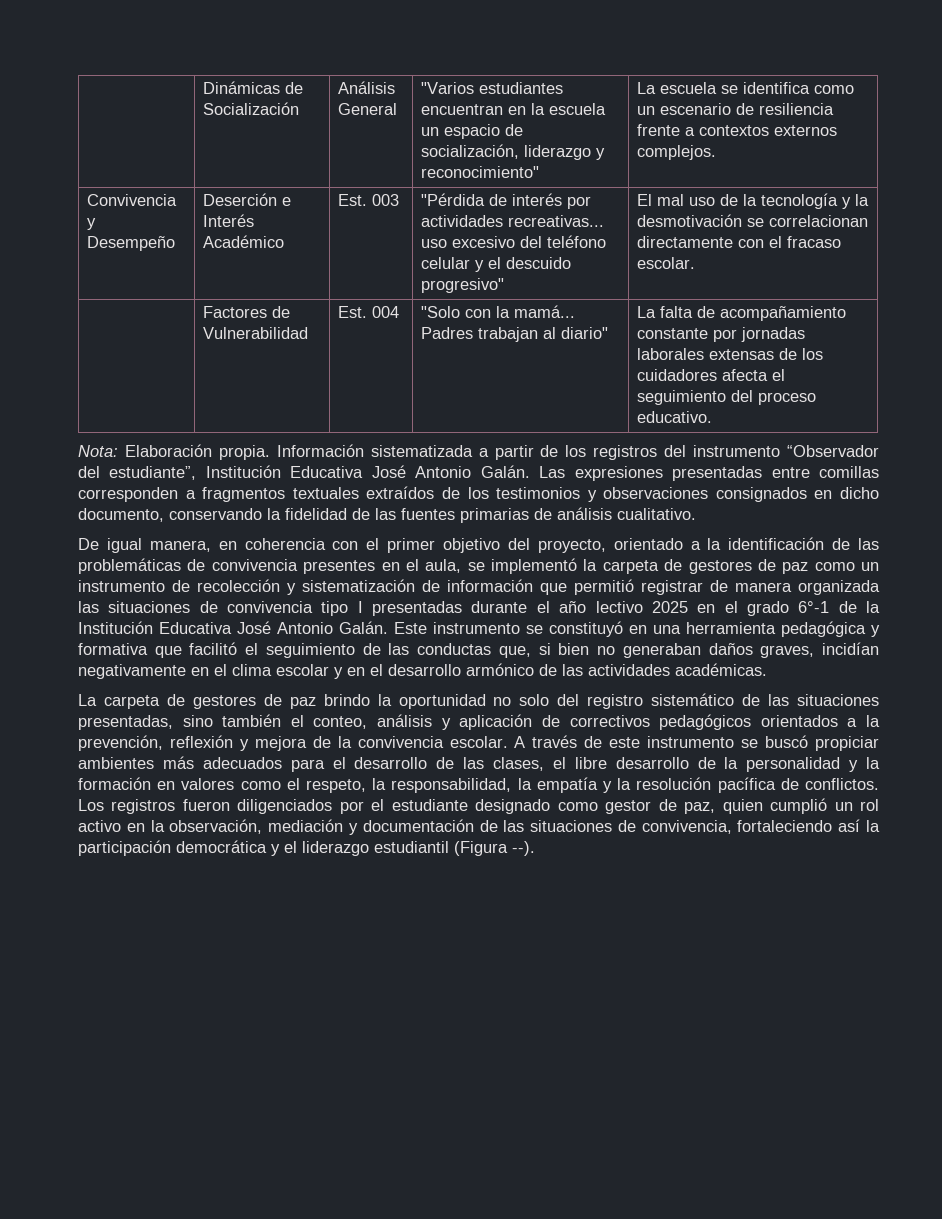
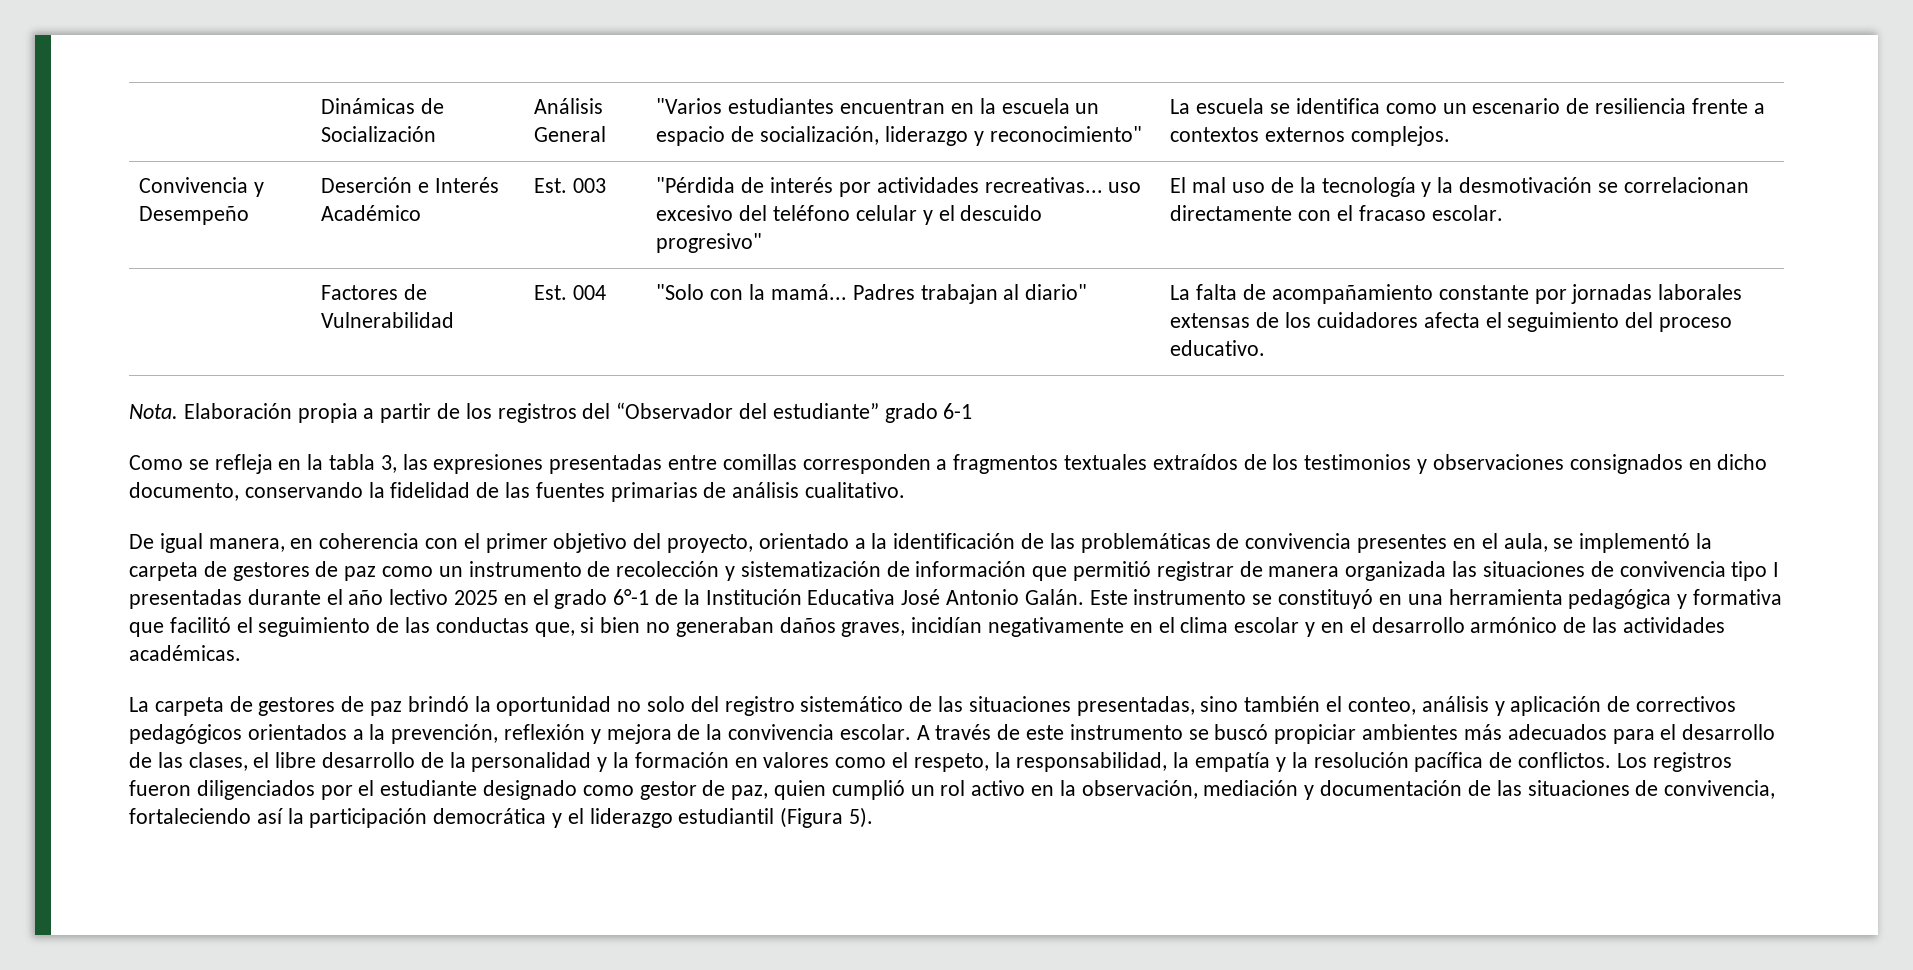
- Nota: Elaboración propia. Información sistematizada a partir de los registros del instrumento “Observador del estudiante”, Institución Educativa José Antonio Galán. Las expresiones presentadas entre comillas corresponden a fragmentos textuales extraídos de los testimonios y observaciones consignados en dicho documento, conservando la fidelidad de las fuentes primarias de análisis cualitativo.
+ Nota. Elaboración propia a partir de los registros del “Observador del estudiante” grado 6-1
+ Como se refleja en la tabla 3, las expresiones presentadas entre comillas corresponden a fragmentos textuales extraídos de los testimonios y observaciones consignados en dicho documento, conservando la fidelidad de las fuentes primarias de análisis cualitativo.
- La carpeta de gestores de paz brindo la oportunidad no solo del registro sistemático de las situaciones presentadas, sino también el conteo, análisis y aplicación de correctivos pedagógicos orientados a la prevención, reflexión y mejora de la convivencia escolar.
+ La carpeta de gestores de paz brindó la oportunidad no solo del registro sistemático de las situaciones presentadas, sino también el conteo, análisis y aplicación de correctivos pedagógicos orientados a la prevención, reflexión y mejora de la convivencia escolar.
- Los registros fueron diligenciados por el estudiante designado como gestor de paz, quien cumplió un rol activo en la observación, mediación y documentación de las situaciones de convivencia, fortaleciendo así la participación democrática y el liderazgo estudiantil (Figura --).
+ Los registros fueron diligenciados por el estudiante designado como gestor de paz, quien cumplió un rol activo en la observación, mediación y documentación de las situaciones de convivencia, fortaleciendo así la participación democrática y el liderazgo estudiantil (Figura 5).

